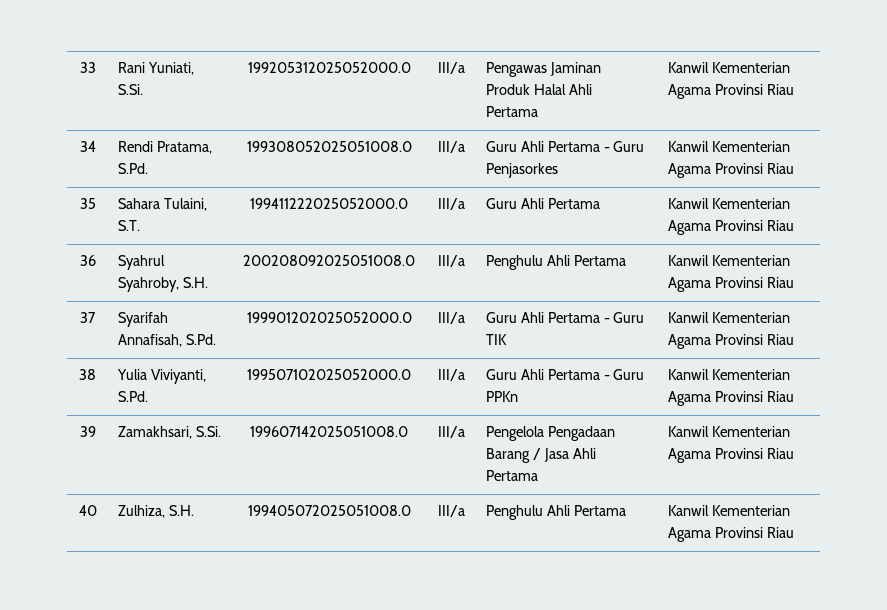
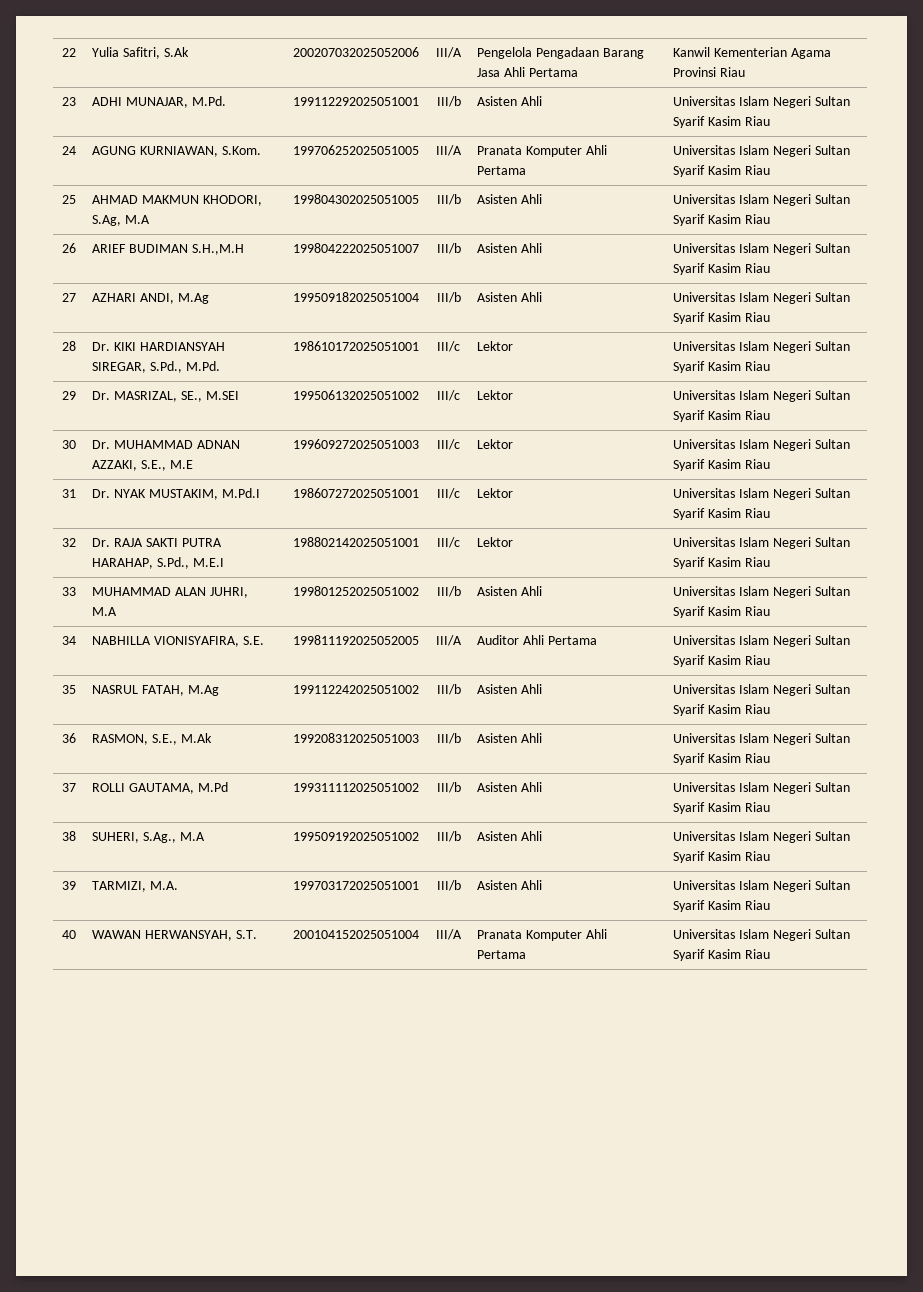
- 33 | Rani Yuniati, S.Si. | 199205312025052000.0 | III/a | Pengawas Jaminan Produk Halal Ahli Pertama | Kanwil Kementerian Agama Provinsi Riau
- 34 | Rendi Pratama, S.Pd. | 199308052025051008.0 | III/a | Guru Ahli Pertama - Guru Penjasorkes | Kanwil Kementerian Agama Provinsi Riau
- 35 | Sahara Tulaini, S.T. | 199411222025052000.0 | III/a | Guru Ahli Pertama | Kanwil Kementerian Agama Provinsi Riau
- 36 | Syahrul Syahroby, S.H. | 200208092025051008.0 | III/a | Penghulu Ahli Pertama | Kanwil Kementerian Agama Provinsi Riau
- 37 | Syarifah Annafisah, S.Pd. | 199901202025052000.0 | III/a | Guru Ahli Pertama - Guru TIK | Kanwil Kementerian Agama Provinsi Riau
- 38 | Yulia Viviyanti, S.Pd. | 199507102025052000.0 | III/a | Guru Ahli Pertama - Guru PPKn | Kanwil Kementerian Agama Provinsi Riau
- 39 | Zamakhsari, S.Si. | 199607142025051008.0 | III/a | Pengelola Pengadaan Barang / Jasa Ahli Pertama | Kanwil Kementerian Agama Provinsi Riau
+ 22 | Yulia Safitri, S.Ak | 200207032025052006 | III/A | Pengelola Pengadaan Barang Jasa Ahli Pertama | Kanwil Kementerian Agama Provinsi Riau
- 40 | Zulhiza, S.H. | 199405072025051008.0 | III/a | Penghulu Ahli Pertama | Kanwil Kementerian Agama Provinsi Riau
+ 23 | ADHI MUNAJAR, M.Pd. | 199112292025051001 | III/b | Asisten Ahli | Universitas Islam Negeri Sultan Syarif Kasim Riau
+ 24 | AGUNG KURNIAWAN, S.Kom. | 199706252025051005 | III/A | Pranata Komputer Ahli Pertama | Universitas Islam Negeri Sultan Syarif Kasim Riau
+ 25 | AHMAD MAKMUN KHODORI, S.Ag, M.A | 199804302025051005 | III/b | Asisten Ahli | Universitas Islam Negeri Sultan Syarif Kasim Riau
+ 26 | ARIEF BUDIMAN S.H.,M.H | 199804222025051007 | III/b | Asisten Ahli | Universitas Islam Negeri Sultan Syarif Kasim Riau
+ 27 | AZHARI ANDI, M.Ag | 199509182025051004 | III/b | Asisten Ahli | Universitas Islam Negeri Sultan Syarif Kasim Riau
+ 28 | Dr. KIKI HARDIANSYAH SIREGAR, S.Pd., M.Pd. | 198610172025051001 | III/c | Lektor | Universitas Islam Negeri Sultan Syarif Kasim Riau
+ 29 | Dr. MASRIZAL, SE., M.SEI | 199506132025051002 | III/c | Lektor | Universitas Islam Negeri Sultan Syarif Kasim Riau
+ 30 | Dr. MUHAMMAD ADNAN AZZAKI, S.E., M.E | 199609272025051003 | III/c | Lektor | Universitas Islam Negeri Sultan Syarif Kasim Riau
+ 31 | Dr. NYAK MUSTAKIM, M.Pd.I | 198607272025051001 | III/c | Lektor | Universitas Islam Negeri Sultan Syarif Kasim Riau
+ 32 | Dr. RAJA SAKTI PUTRA HARAHAP, S.Pd., M.E.I | 198802142025051001 | III/c | Lektor | Universitas Islam Negeri Sultan Syarif Kasim Riau
+ 33 | MUHAMMAD ALAN JUHRI, M.A | 199801252025051002 | III/b | Asisten Ahli | Universitas Islam Negeri Sultan Syarif Kasim Riau
+ 34 | NABHILLA VIONISYAFIRA, S.E. | 199811192025052005 | III/A | Auditor Ahli Pertama | Universitas Islam Negeri Sultan Syarif Kasim Riau
+ 35 | NASRUL FATAH, M.Ag | 199112242025051002 | III/b | Asisten Ahli | Universitas Islam Negeri Sultan Syarif Kasim Riau
+ 36 | RASMON, S.E., M.Ak | 199208312025051003 | III/b | Asisten Ahli | Universitas Islam Negeri Sultan Syarif Kasim Riau
+ 37 | ROLLI GAUTAMA, M.Pd | 199311112025051002 | III/b | Asisten Ahli | Universitas Islam Negeri Sultan Syarif Kasim Riau
+ 38 | SUHERI, S.Ag., M.A | 199509192025051002 | III/b | Asisten Ahli | Universitas Islam Negeri Sultan Syarif Kasim Riau
+ 39 | TARMIZI, M.A. | 199703172025051001 | III/b | Asisten Ahli | Universitas Islam Negeri Sultan Syarif Kasim Riau
+ 40 | WAWAN HERWANSYAH, S.T. | 200104152025051004 | III/A | Pranata Komputer Ahli Pertama | Universitas Islam Negeri Sultan Syarif Kasim Riau

